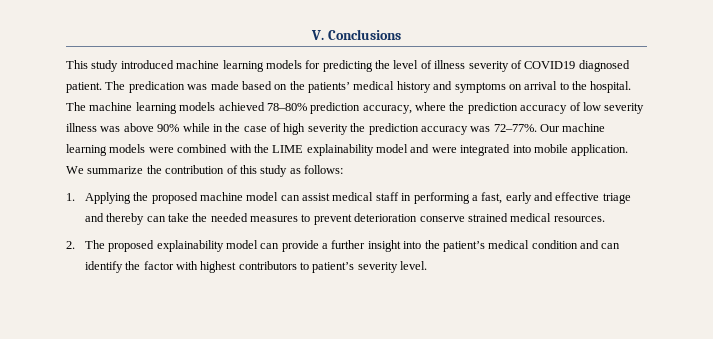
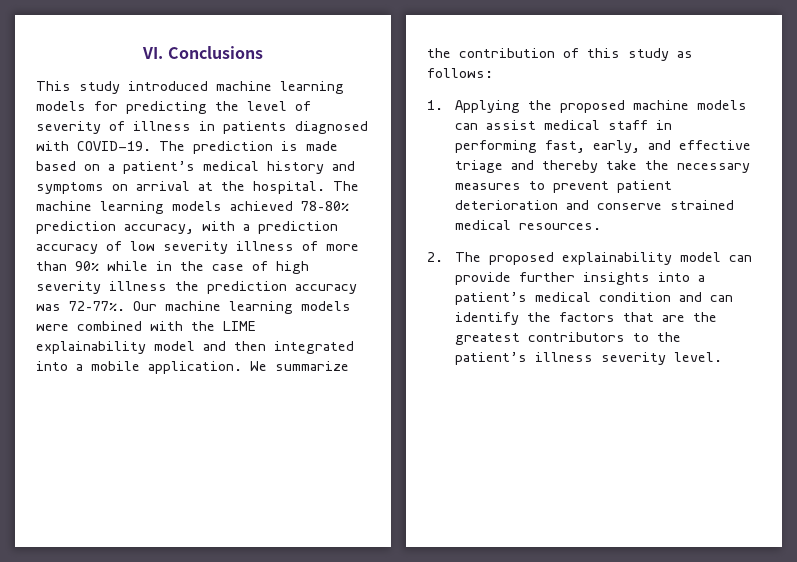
- V. Conclusions
+ VI. Conclusions
- This study introduced machine learning models for predicting the level of illness severity of COVID19 diagnosed patient. The predication was made based on the patients’ medical history and symptoms on arrival to the hospital.
+ This study introduced machine learning models for predicting the level of severity of illness in patients diagnosed with COVID-19. The prediction is made based on a patient’s medical history and symptoms on arrival at the hospital.
- The machine learning models achieved 78–80% prediction accuracy, where the prediction accuracy of low severity illness was above 90% while in the case of high severity the prediction accuracy was 72–77%.
+ The machine learning models achieved 78–80% prediction accuracy, with a prediction accuracy of low severity illness of more than 90% while in the case of high severity illness the prediction accuracy was 72–77%.
- Our machine learning models were combined with the LIME explainability model and were integrated into mobile application.
+ Our machine learning models were combined with the LIME explainability model and then integrated into a mobile application.
- 1. Applying the proposed machine model can assist medical staff in performing a fast, early and effective triage and thereby can take the needed measures to prevent deterioration conserve strained medical resources.
+ 1. Applying the proposed machine models can assist medical staff in performing fast, early, and effective triage and thereby take the necessary measures to prevent patient deterioration and conserve strained medical resources.
- 2. The proposed explainability model can provide a further insight into the patient’s medical condition and can identify the factor with highest contributors to patient’s severity level.
+ 2. The proposed explainability model can provide further insights into a patient’s medical condition and can identify the factors that are the greatest contributors to the patient’s illness severity level.

